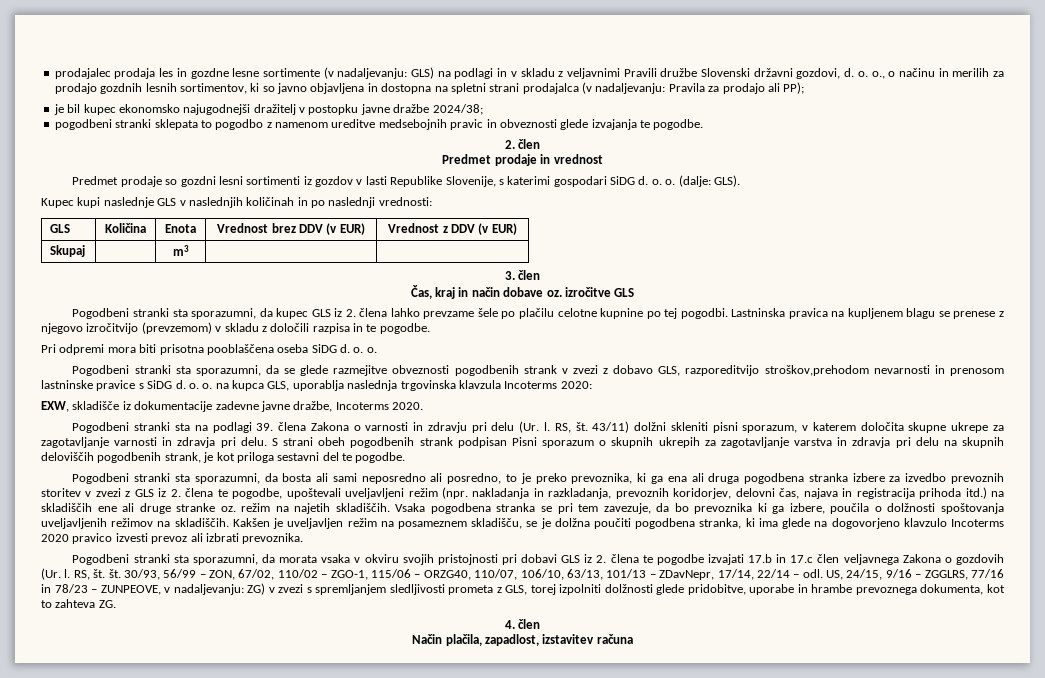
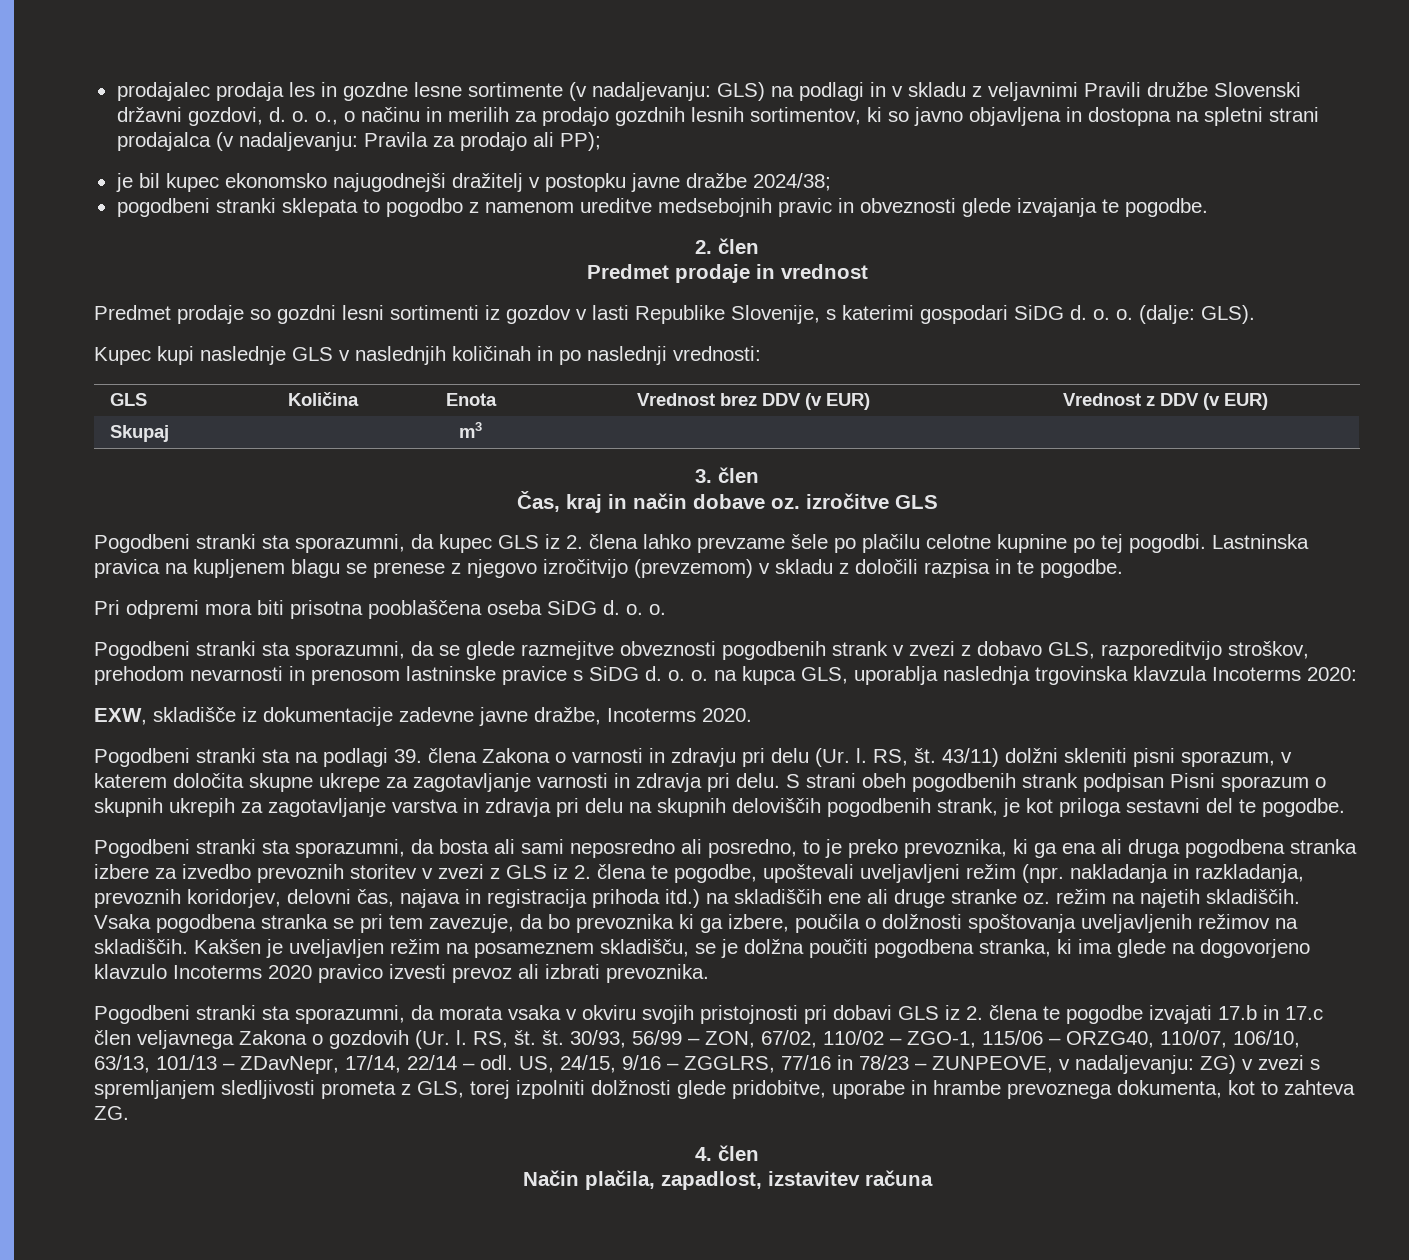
- Pogodbeni stranki sta sporazumni, da se glede razmejitve obveznosti pogodbenih strank v zvezi z dobavo GLS, razporeditvijo stroškov,prehodom nevarnosti in prenosom lastninske pravice s SiDG d. o. o. na kupca GLS, uporablja naslednja trgovinska klavzula Incoterms 2020:
+ Pogodbeni stranki sta sporazumni, da se glede razmejitve obveznosti pogodbenih strank v zvezi z dobavo GLS, razporeditvijo stroškov, prehodom nevarnosti in prenosom lastninske pravice s SiDG d. o. o. na kupca GLS, uporablja naslednja trgovinska klavzula Incoterms 2020:

